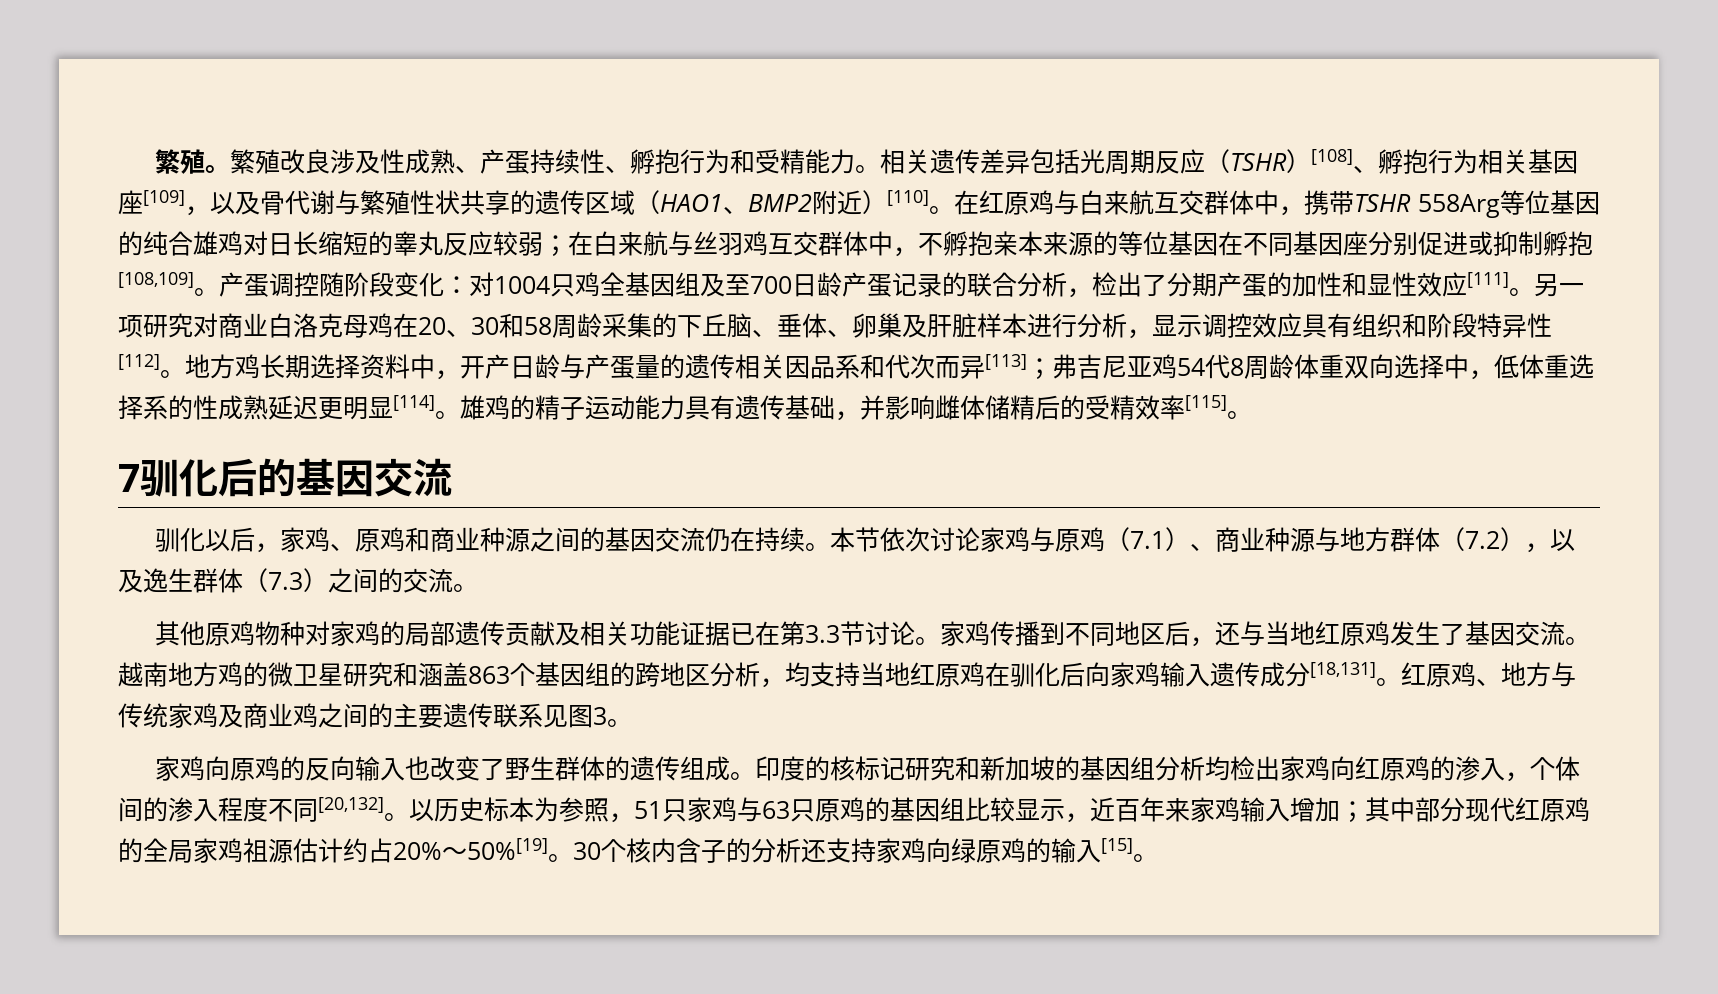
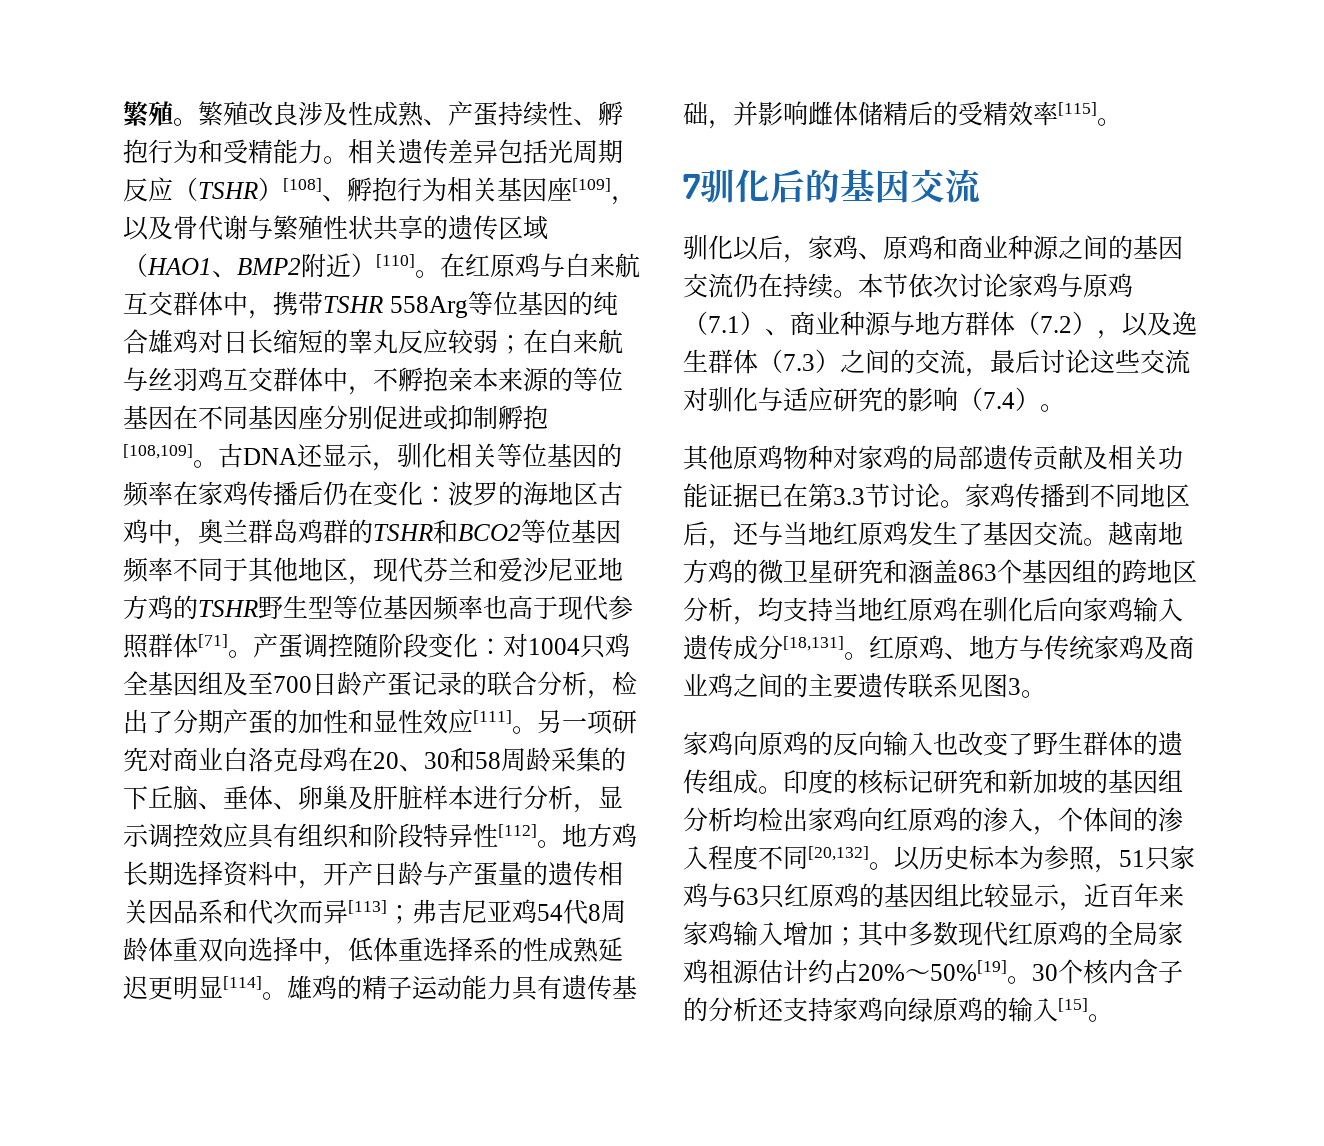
+ 古DNA还显示，驯化相关等位基因的频率在家鸡传播后仍在变化：波罗的海地区古鸡中，奥兰群岛鸡群的TSHR和BCO2等位基因频率不同于其他地区，现代芬兰和爱沙尼亚地方鸡的TSHR野生型等位基因频率也高于现代参照群体[71]。
- 本节依次讨论家鸡与原鸡（7.1）、商业种源与地方群体（7.2），以及逸生群体（7.3）之间的交流。
+ 本节依次讨论家鸡与原鸡（7.1）、商业种源与地方群体（7.2），以及逸生群体（7.3）之间的交流，最后讨论这些交流对驯化与适应研究的影响（7.4）。
- 以历史标本为参照，51只家鸡与63只原鸡的基因组比较显示，近百年来家鸡输入增加；其中部分现代红原鸡的全局家鸡祖源估计约占20%～50%[19]。
+ 以历史标本为参照，51只家鸡与63只红原鸡的基因组比较显示，近百年来家鸡输入增加；其中多数现代红原鸡的全局家鸡祖源估计约占20%～50%[19]。

